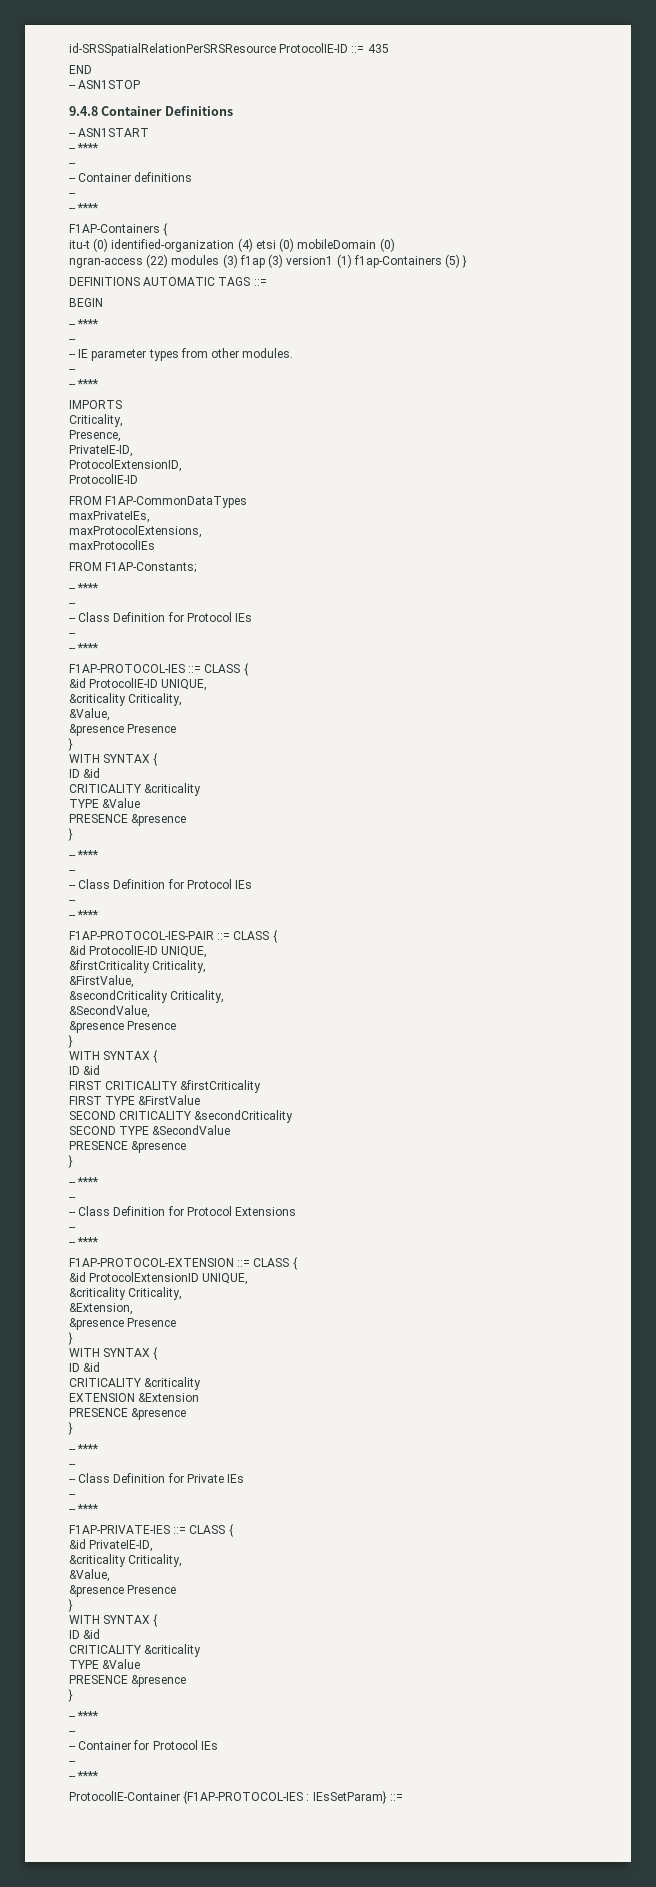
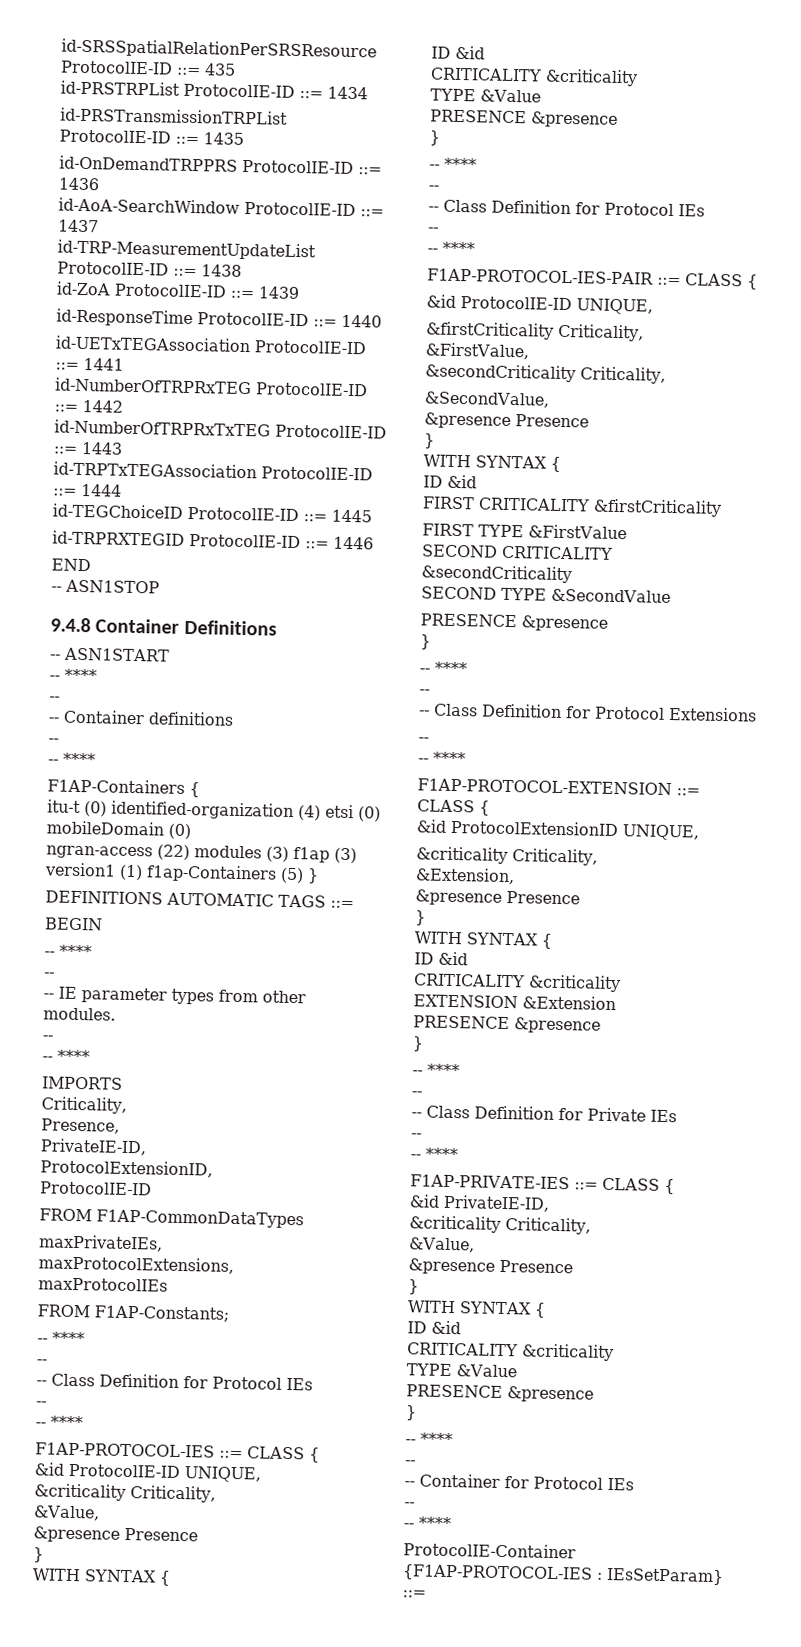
+ id-PRSTRPList ProtocolIE-ID ::= 1434
+ id-PRSTransmissionTRPList ProtocolIE-ID ::= 1435
+ id-OnDemandTRPPRS ProtocolIE-ID ::= 1436
+ id-AoA-SearchWindow ProtocolIE-ID ::= 1437
+ id-TRP-MeasurementUpdateList ProtocolIE-ID ::= 1438
+ id-ZoA ProtocolIE-ID ::= 1439
+ id-ResponseTime ProtocolIE-ID ::= 1440
+ id-UETxTEGAssociation ProtocolIE-ID ::= 1441
+ id-NumberOfTRPRxTEG ProtocolIE-ID ::= 1442
+ id-NumberOfTRPRxTxTEG ProtocolIE-ID ::= 1443
+ id-TRPTxTEGAssociation ProtocolIE-ID ::= 1444
+ id-TEGChoiceID ProtocolIE-ID ::= 1445
+ id-TRPRXTEGID ProtocolIE-ID ::= 1446

